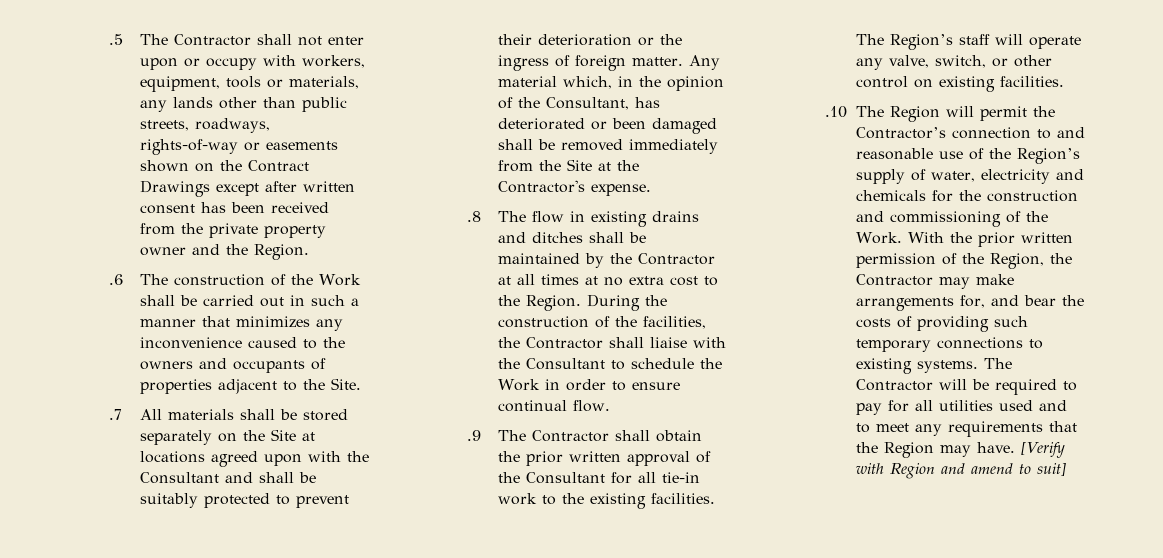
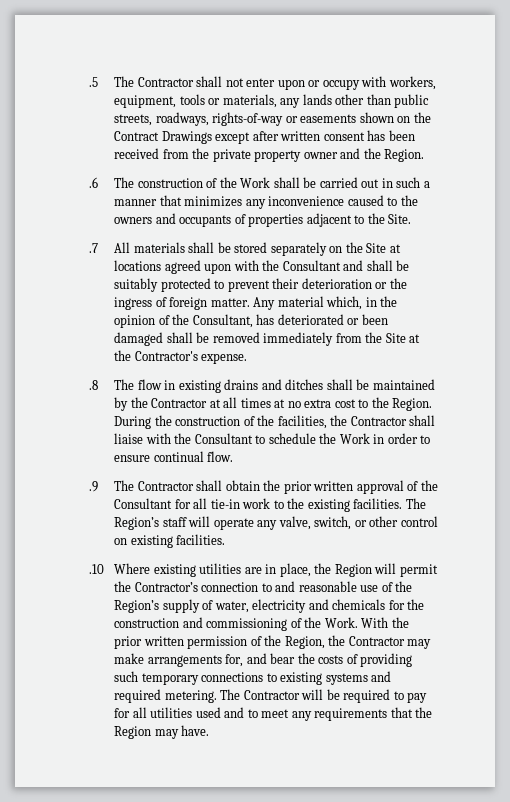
- .10 The Region will permit the Contractor’s connection to and reasonable use of the Region’s supply of water, electricity and chemicals for the construction and commissioning of the Work.
+ .10 Where existing utilities are in place, the Region will permit the Contractor’s connection to and reasonable use of the Region’s supply of water, electricity and chemicals for the construction and commissioning of the Work.
- With the prior written permission of the Region, the Contractor may make arrangements for, and bear the costs of providing such temporary connections to existing systems.
+ With the prior written permission of the Region, the Contractor may make arrangements for, and bear the costs of providing such temporary connections to existing systems and required metering.
- [Verify with Region and amend to suit]

